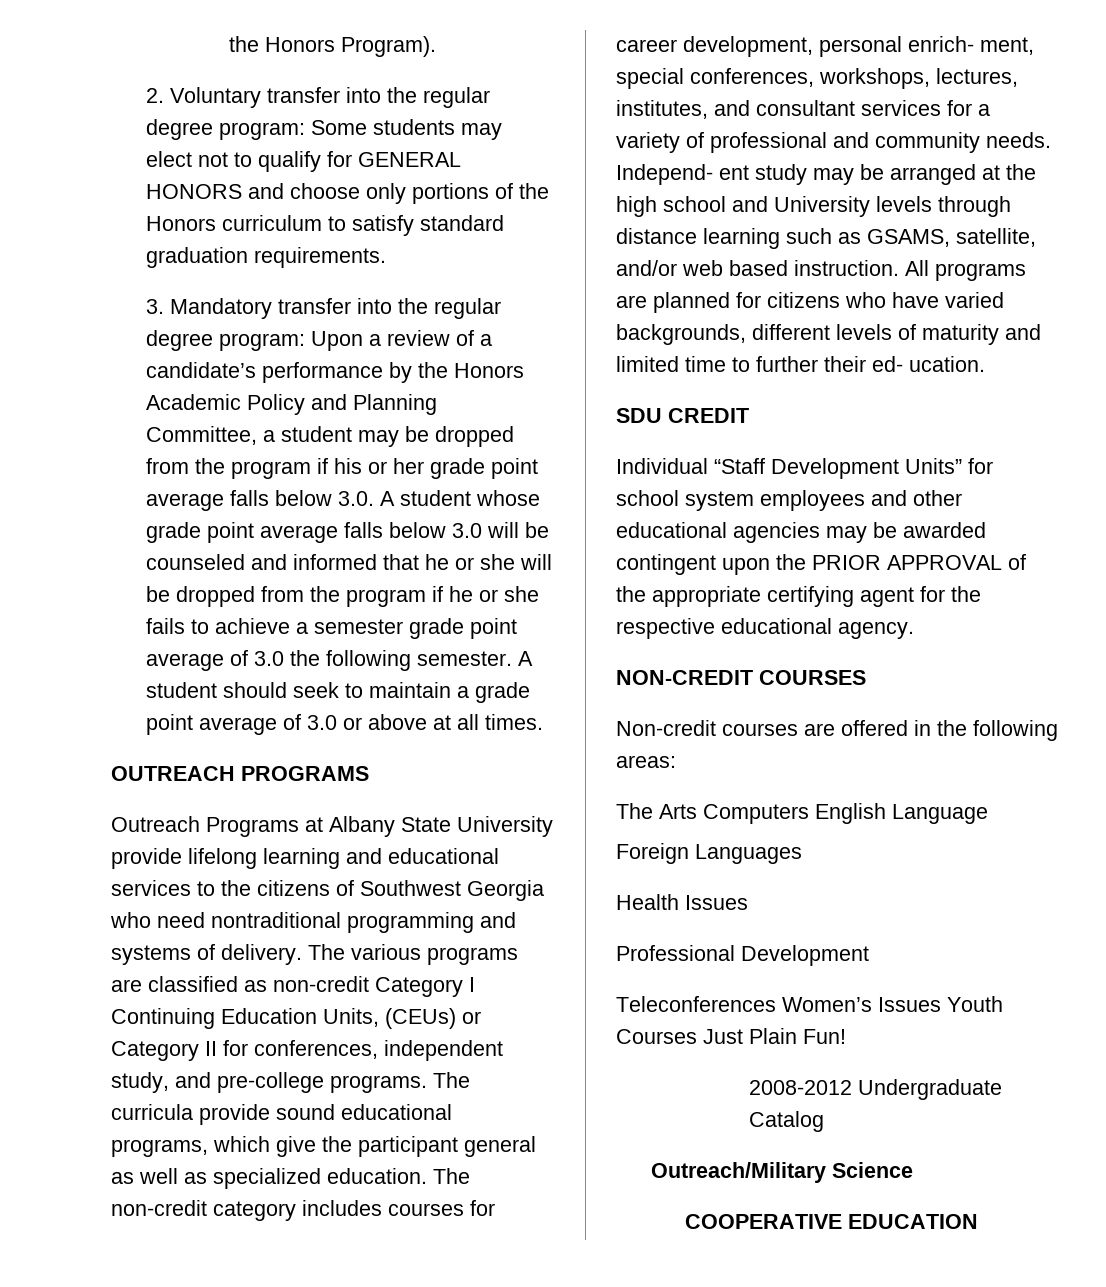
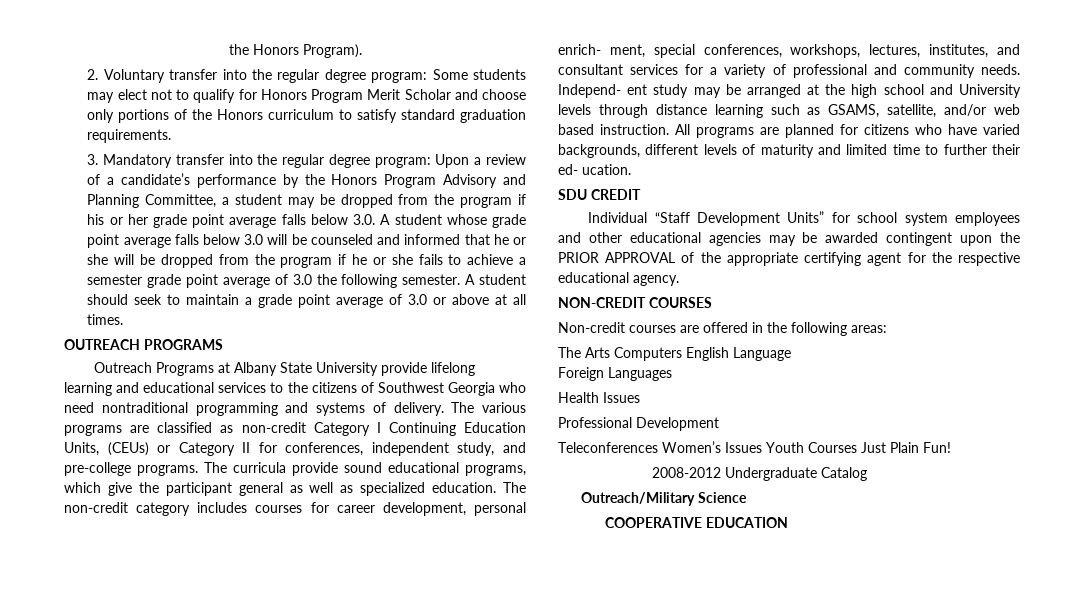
- 2. Voluntary transfer into the regular degree program: Some students may elect not to qualify for GENERAL HONORS and choose only portions of the Honors curriculum to satisfy standard graduation requirements.
+ 2. Voluntary transfer into the regular degree program: Some students may elect not to qualify for Honors Program Merit Scholar and choose only portions of the Honors curriculum to satisfy standard graduation requirements.
- Upon a review of a candidate’s performance by the Honors Academic Policy and Planning Committee, a student may be dropped from the program if his or her grade point average falls below 3.0. A student whose grade point average falls below 3.0 will be counseled and informed that he or she will be dropped from the program if he or she fails to achieve a semester grade point average of 3.0 the following semester.
+ Upon a review of a candidate’s performance by the Honors Program Advisory and Planning Committee, a student may be dropped from the program if his or her grade point average falls below 3.0. A student whose grade point average falls below 3.0 will be counseled and informed that he or she will be dropped from the program if he or she fails to achieve a semester grade point average of 3.0 the following semester.

